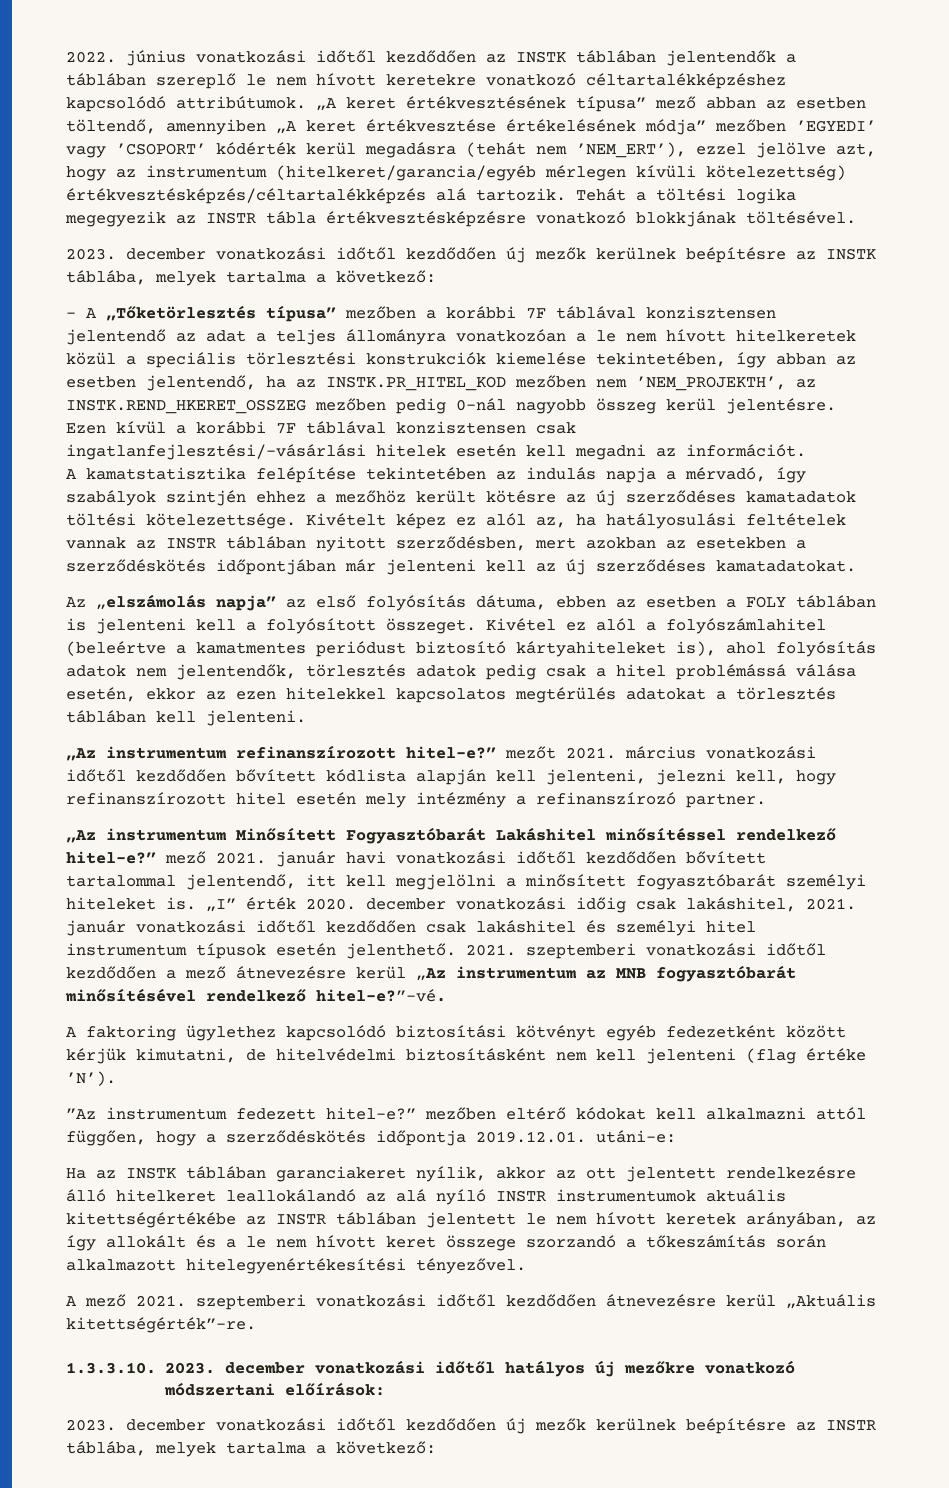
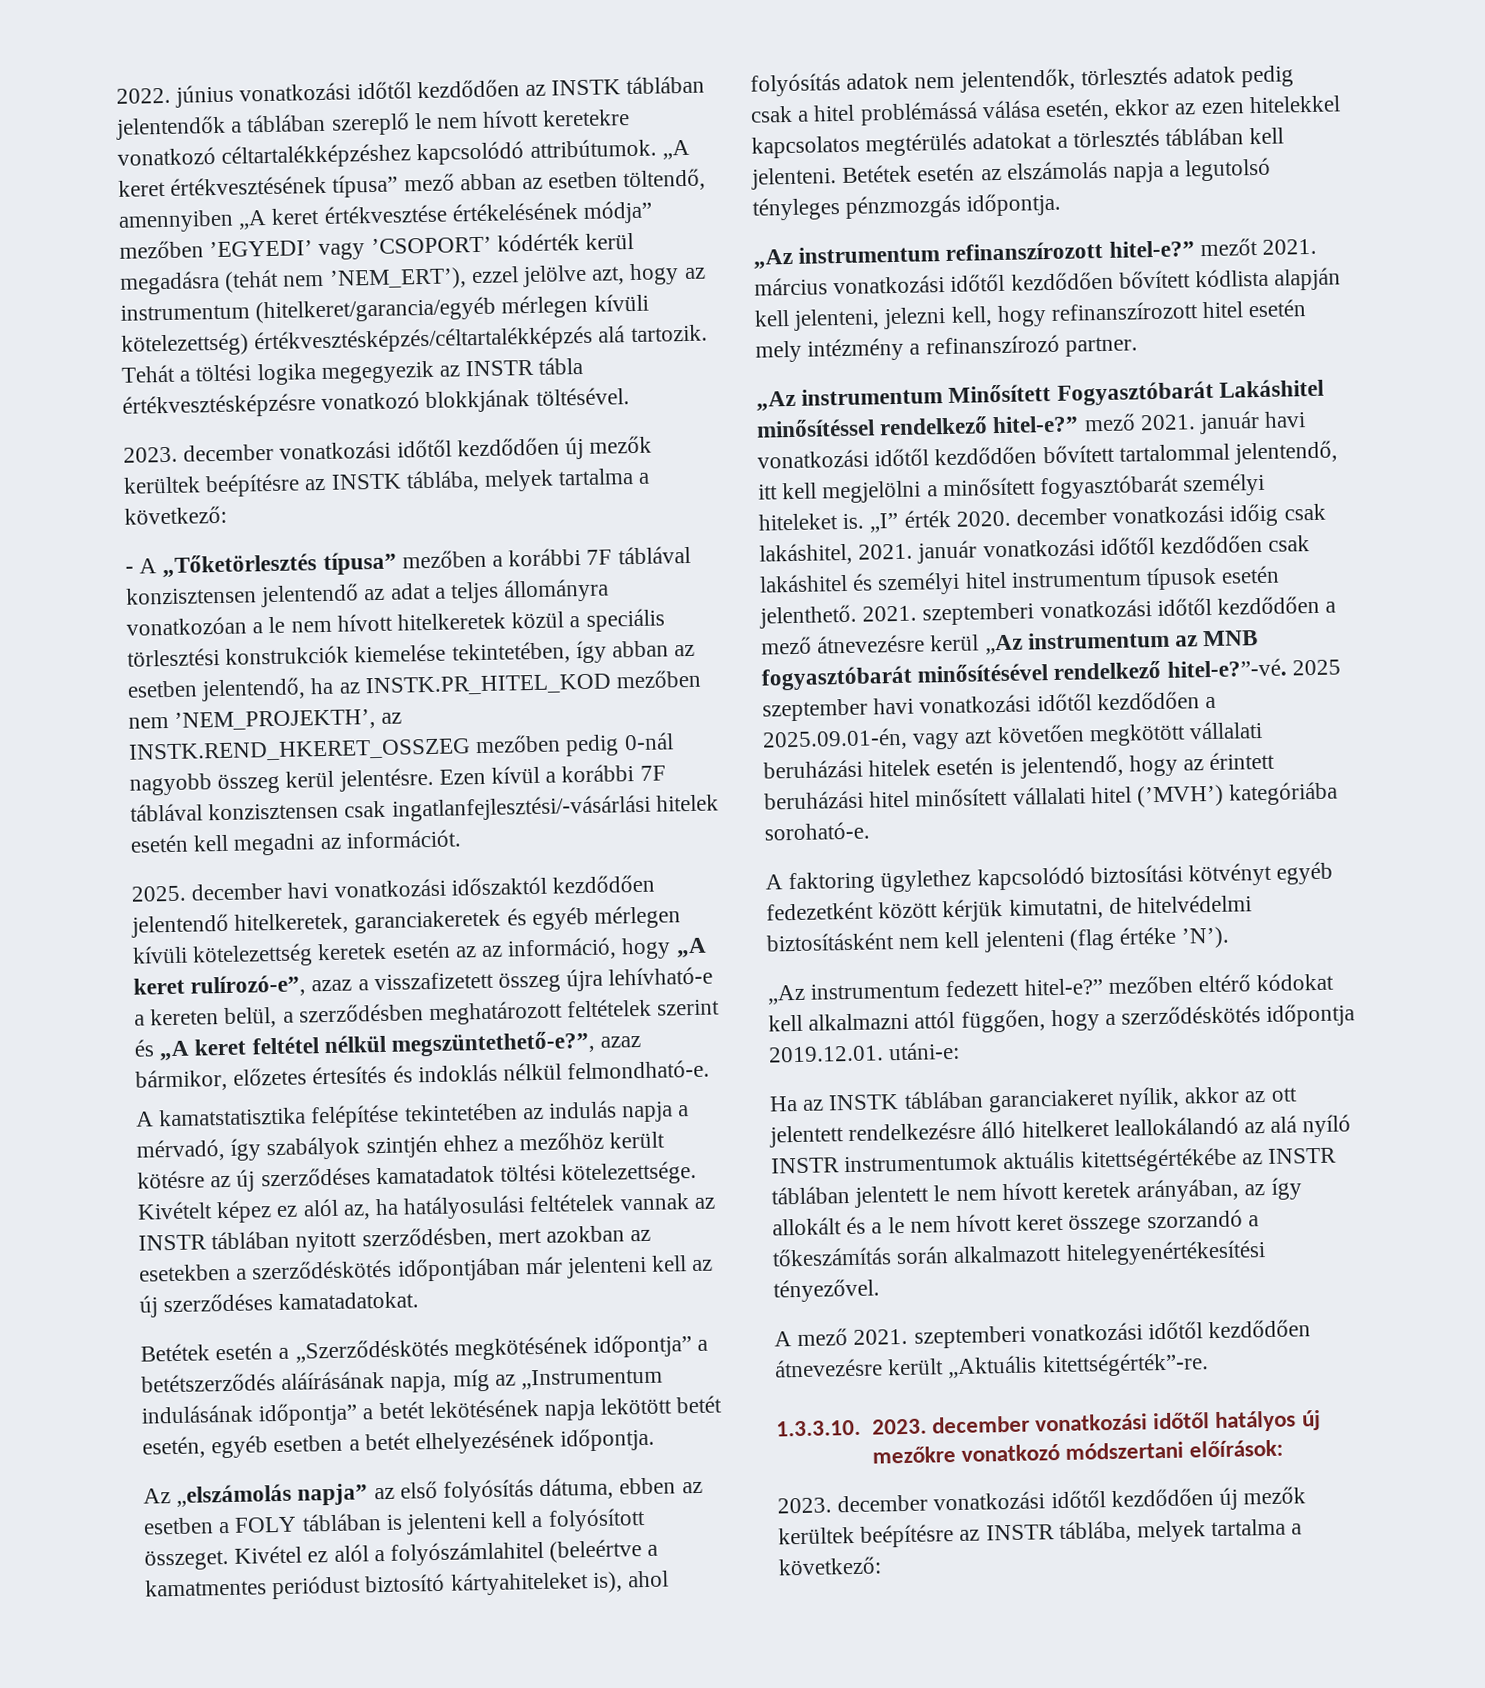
- 2023. december vonatkozási időtől kezdődően új mezők kerülnek beépítésre az INSTK táblába, melyek tartalma a következő:
+ 2023. december vonatkozási időtől kezdődően új mezők kerültek beépítésre az INSTK táblába, melyek tartalma a következő:
+ 2025. december havi vonatkozási időszaktól kezdődően jelentendő hitelkeretek, garanciakeretek és egyéb mérlegen kívüli kötelezettség keretek esetén az az információ, hogy „A keret rulírozó-e”, azaz a visszafizetett összeg újra lehívható-e a kereten belül, a szerződésben meghatározott feltételek szerint és „A keret feltétel nélkül megszüntethető-e?”, azaz bármikor, előzetes értesítés és indoklás nélkül felmondható-e.
+ Betétek esetén a „Szerződéskötés megkötésének időpontja” a betétszerződés aláírásának napja, míg az „Instrumentum indulásának időpontja” a betét lekötésének napja lekötött betét esetén, egyéb esetben a betét elhelyezésének időpontja.
+ Betétek esetén az elszámolás napja a legutolsó tényleges pénzmozgás időpontja.
+ 2025 szeptember havi vonatkozási időtől kezdődően a 2025.09.01-én, vagy azt követően megkötött vállalati beruházási hitelek esetén is jelentendő, hogy az érintett beruházási hitel minősített vállalati hitel (’MVH’) kategóriába soroható-e.
- ”Az instrumentum fedezett hitel-e?” mezőben eltérő kódokat kell alkalmazni attól függően, hogy a szerződéskötés időpontja 2019.12.01. utáni-e:
+ „Az instrumentum fedezett hitel-e?” mezőben eltérő kódokat kell alkalmazni attól függően, hogy a szerződéskötés időpontja 2019.12.01. utáni-e:
- A mező 2021. szeptemberi vonatkozási időtől kezdődően átnevezésre kerül „Aktuális kitettségérték”-re.
+ A mező 2021. szeptemberi vonatkozási időtől kezdődően átnevezésre került „Aktuális kitettségérték”-re.
- 2023. december vonatkozási időtől kezdődően új mezők kerülnek beépítésre az INSTR táblába, melyek tartalma a következő:
+ 2023. december vonatkozási időtől kezdődően új mezők kerültek beépítésre az INSTR táblába, melyek tartalma a következő:

